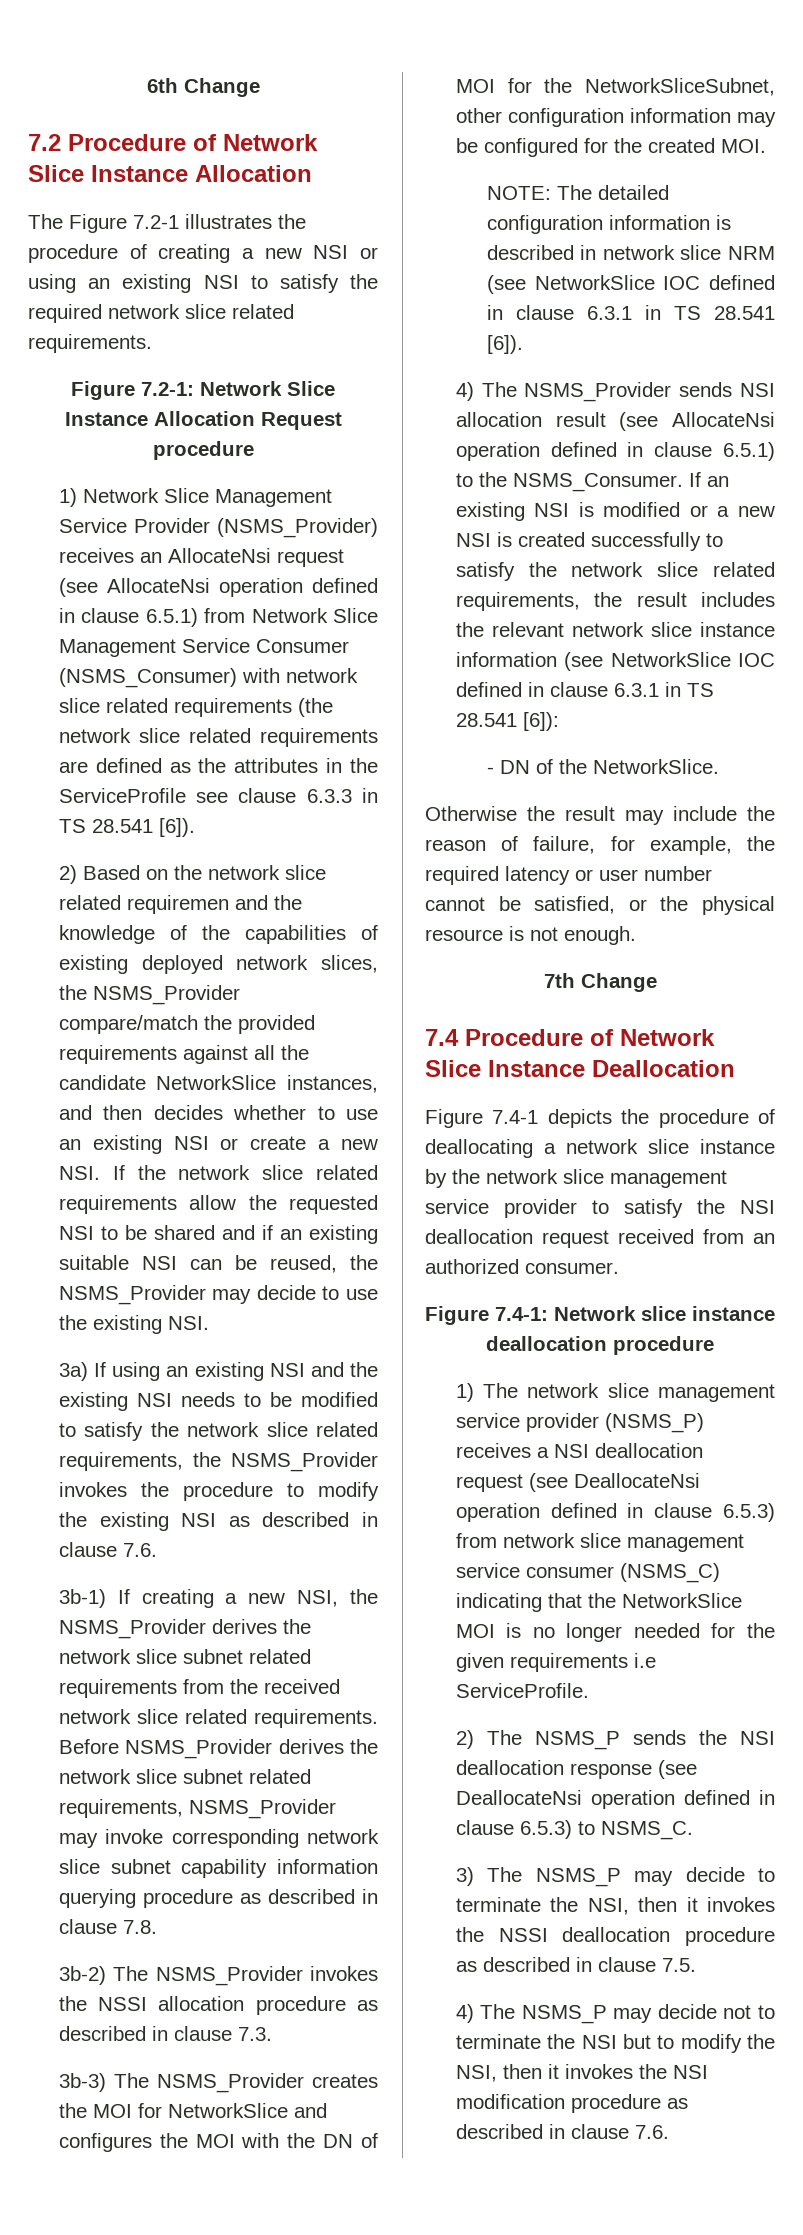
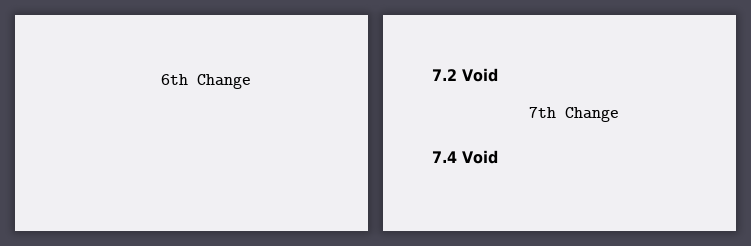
- 7.2 Procedure of Network Slice Instance Allocation
- The Figure 7.2-1 illustrates the procedure of creating a new NSI or using an existing NSI to satisfy the required network slice related requirements.
- Figure 7.2-1: Network Slice Instance Allocation Request procedure
- 1) Network Slice Management Service Provider (NSMS_Provider) receives an AllocateNsi request (see AllocateNsi operation defined in clause 6.5.1) from Network Slice Management Service Consumer (NSMS_Consumer) with network slice related requirements (the network slice related requirements are defined as the attributes in the ServiceProfile see clause 6.3.3 in TS 28.541 [6]).
- 2) Based on the network slice related requiremen and the knowledge of the capabilities of existing deployed network slices, the NSMS_Provider compare/match the provided requirements against all the candidate NetworkSlice instances, and then decides whether to use an existing NSI or create a new NSI. If the network slice related requirements allow the requested NSI to be shared and if an existing suitable NSI can be reused, the NSMS_Provider may decide to use the existing NSI.
- 3a) If using an existing NSI and the existing NSI needs to be modified to satisfy the network slice related requirements, the NSMS_Provider invokes the procedure to modify the existing NSI as described in clause 7.6.
- 3b-1) If creating a new NSI, the NSMS_Provider derives the network slice subnet related requirements from the received network slice related requirements. Before NSMS_Provider derives the network slice subnet related requirements, NSMS_Provider may invoke corresponding network slice subnet capability information querying procedure as described in clause 7.8.
- 3b-2) The NSMS_Provider invokes the NSSI allocation procedure as described in clause 7.3.
- 3b-3) The NSMS_Provider creates the MOI for NetworkSlice and configures the MOI with the DN of MOI for the NetworkSliceSubnet, other configuration information may be configured for the created MOI.
- NOTE: The detailed configuration information is described in network slice NRM (see NetworkSlice IOC defined in clause 6.3.1 in TS 28.541 [6]).
- 4) The NSMS_Provider sends NSI allocation result (see AllocateNsi operation defined in clause 6.5.1) to the NSMS_Consumer. If an existing NSI is modified or a new NSI is created successfully to satisfy the network slice related requirements, the result includes the relevant network slice instance information (see NetworkSlice IOC defined in clause 6.3.1 in TS 28.541 [6]):
- - DN of the NetworkSlice.
- Otherwise the result may include the reason of failure, for example, the required latency or user number cannot be satisfied, or the physical resource is not enough.
+ 7.2 Void
  7th Change
- 7.4 Procedure of Network Slice Instance Deallocation
- Figure 7.4-1 depicts the procedure of deallocating a network slice instance by the network slice management service provider to satisfy the NSI deallocation request received from an authorized consumer.
- Figure 7.4-1: Network slice instance deallocation procedure
- 1) The network slice management service provider (NSMS_P) receives a NSI deallocation request (see DeallocateNsi operation defined in clause 6.5.3) from network slice management service consumer (NSMS_C) indicating that the NetworkSlice MOI is no longer needed for the given requirements i.e ServiceProfile.
- 2) The NSMS_P sends the NSI deallocation response (see DeallocateNsi operation defined in clause 6.5.3) to NSMS_C.
- 3) The NSMS_P may decide to terminate the NSI, then it invokes the NSSI deallocation procedure as described in clause 7.5.
- 4) The NSMS_P may decide not to terminate the NSI but to modify the NSI, then it invokes the NSI modification procedure as described in clause 7.6.
+ 7.4 Void

